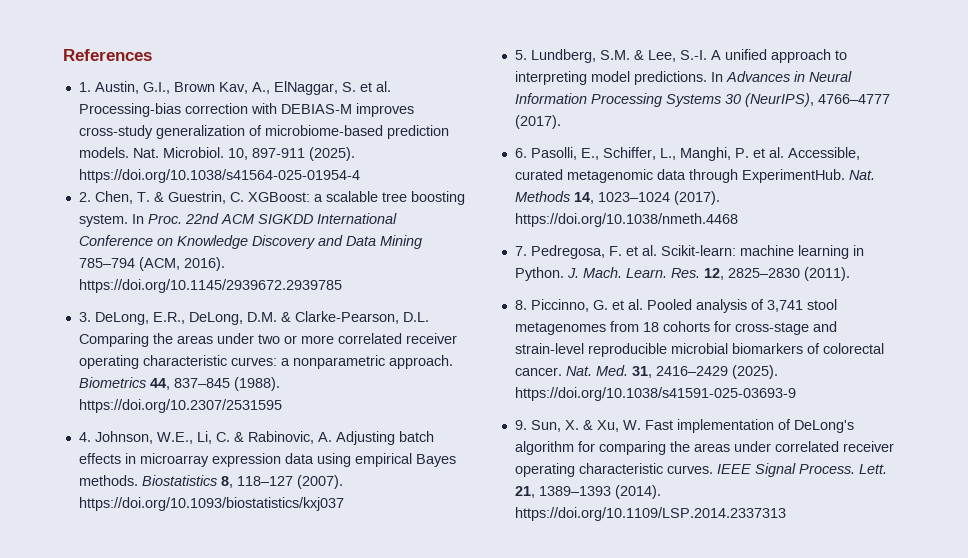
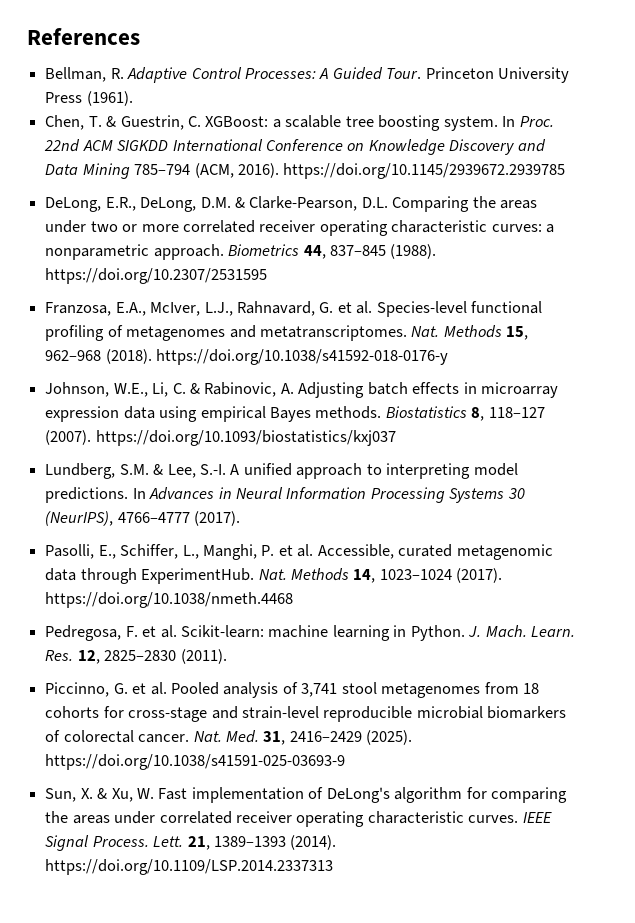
- 1. Austin, G.I., Brown Kav, A., ElNaggar, S. et al. Processing-bias correction with DEBIAS-M improves cross-study generalization of microbiome-based prediction models. Nat. Microbiol. 10, 897-911 (2025). https://doi.org/10.1038/s41564-025-01954-4
- 2. Chen, T. & Guestrin, C. XGBoost: a scalable tree boosting system.
+ Bellman, R. Adaptive Control Processes: A Guided Tour. Princeton University Press (1961).
+ Chen, T. & Guestrin, C. XGBoost: a scalable tree boosting system.
- 3. DeLong, E.R., DeLong, D.M. & Clarke-Pearson, D.L. Comparing the areas under two or more correlated receiver operating characteristic curves: a nonparametric approach.
+ DeLong, E.R., DeLong, D.M. & Clarke-Pearson, D.L. Comparing the areas under two or more correlated receiver operating characteristic curves: a nonparametric approach.
- 4. Johnson, W.E., Li, C. & Rabinovic, A. Adjusting batch effects in microarray expression data using empirical Bayes methods.
+ Franzosa, E.A., McIver, L.J., Rahnavard, G. et al. Species-level functional profiling of metagenomes and metatranscriptomes. Nat. Methods 15, 962–968 (2018). https://doi.org/10.1038/s41592-018-0176-y
+ Johnson, W.E., Li, C. & Rabinovic, A. Adjusting batch effects in microarray expression data using empirical Bayes methods.
- 5. Lundberg, S.M. & Lee, S.-I. A unified approach to interpreting model predictions.
+ Lundberg, S.M. & Lee, S.-I. A unified approach to interpreting model predictions.
- 6. Pasolli, E., Schiffer, L., Manghi, P. et al. Accessible, curated metagenomic data through ExperimentHub.
+ Pasolli, E., Schiffer, L., Manghi, P. et al. Accessible, curated metagenomic data through ExperimentHub.
- 7. Pedregosa, F. et al. Scikit-learn: machine learning in Python.
+ Pedregosa, F. et al. Scikit-learn: machine learning in Python.
- 8. Piccinno, G. et al. Pooled analysis of 3,741 stool metagenomes from 18 cohorts for cross-stage and strain-level reproducible microbial biomarkers of colorectal cancer.
+ Piccinno, G. et al. Pooled analysis of 3,741 stool metagenomes from 18 cohorts for cross-stage and strain-level reproducible microbial biomarkers of colorectal cancer.
- 9. Sun, X. & Xu, W. Fast implementation of DeLong's algorithm for comparing the areas under correlated receiver operating characteristic curves.
+ Sun, X. & Xu, W. Fast implementation of DeLong's algorithm for comparing the areas under correlated receiver operating characteristic curves.

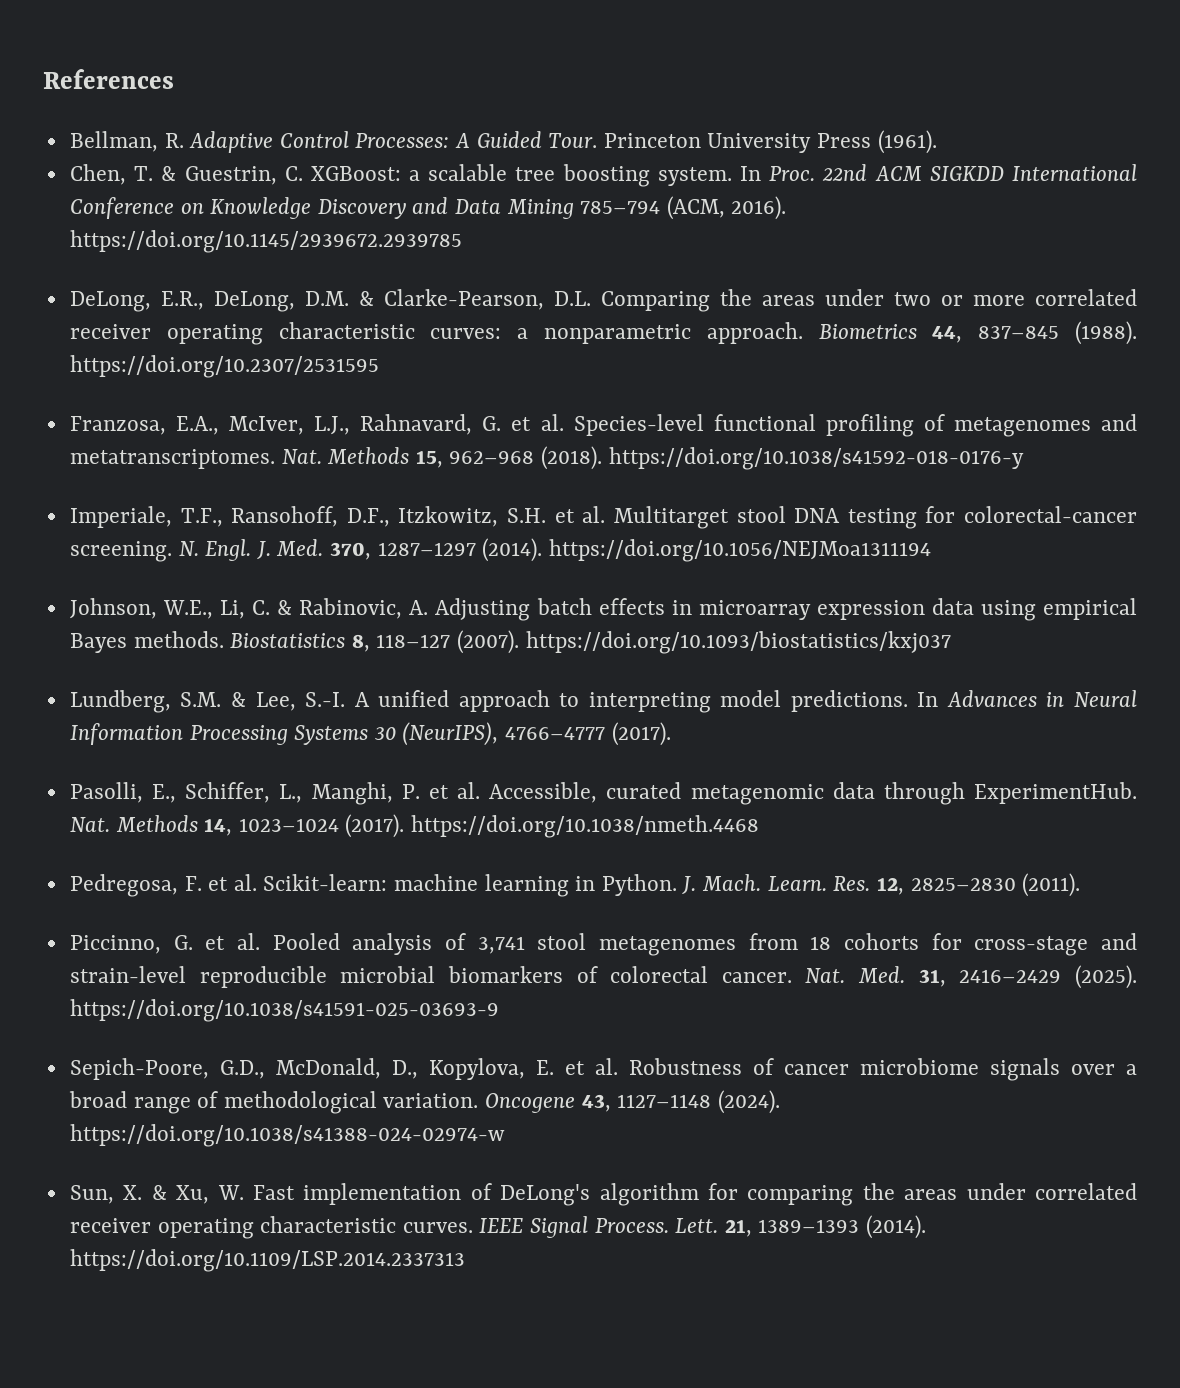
+ Imperiale, T.F., Ransohoff, D.F., Itzkowitz, S.H. et al. Multitarget stool DNA testing for colorectal-cancer screening. N. Engl. J. Med. 370, 1287–1297 (2014). https://doi.org/10.1056/NEJMoa1311194
+ Sepich-Poore, G.D., McDonald, D., Kopylova, E. et al. Robustness of cancer microbiome signals over a broad range of methodological variation. Oncogene 43, 1127–1148 (2024). https://doi.org/10.1038/s41388-024-02974-w

